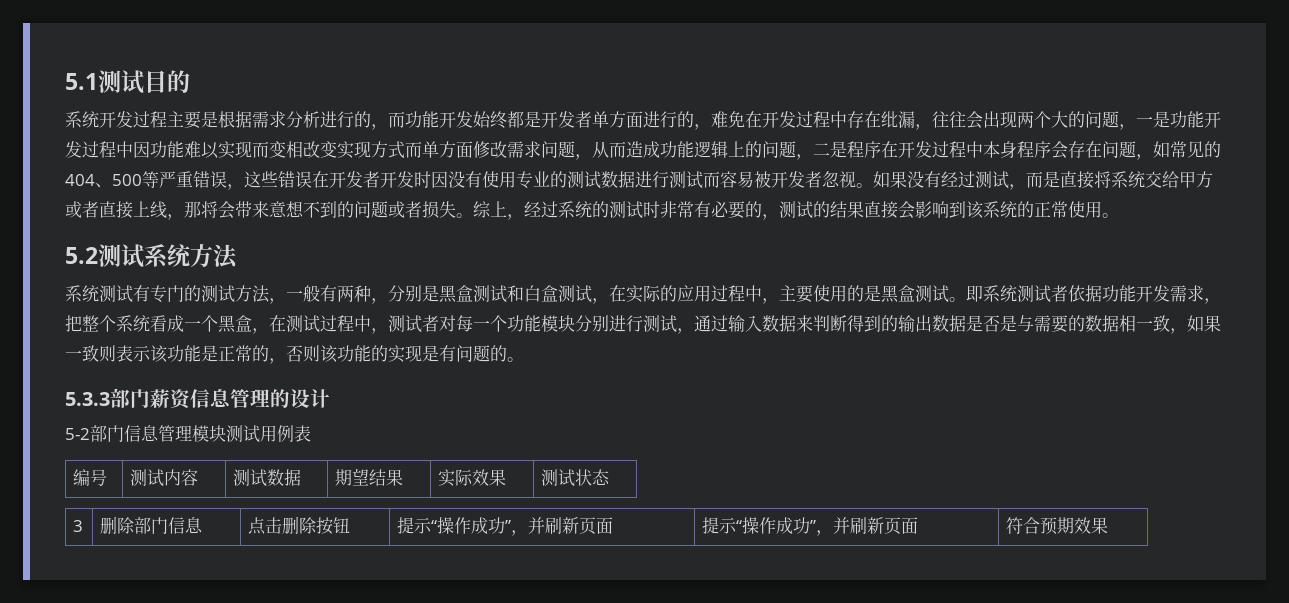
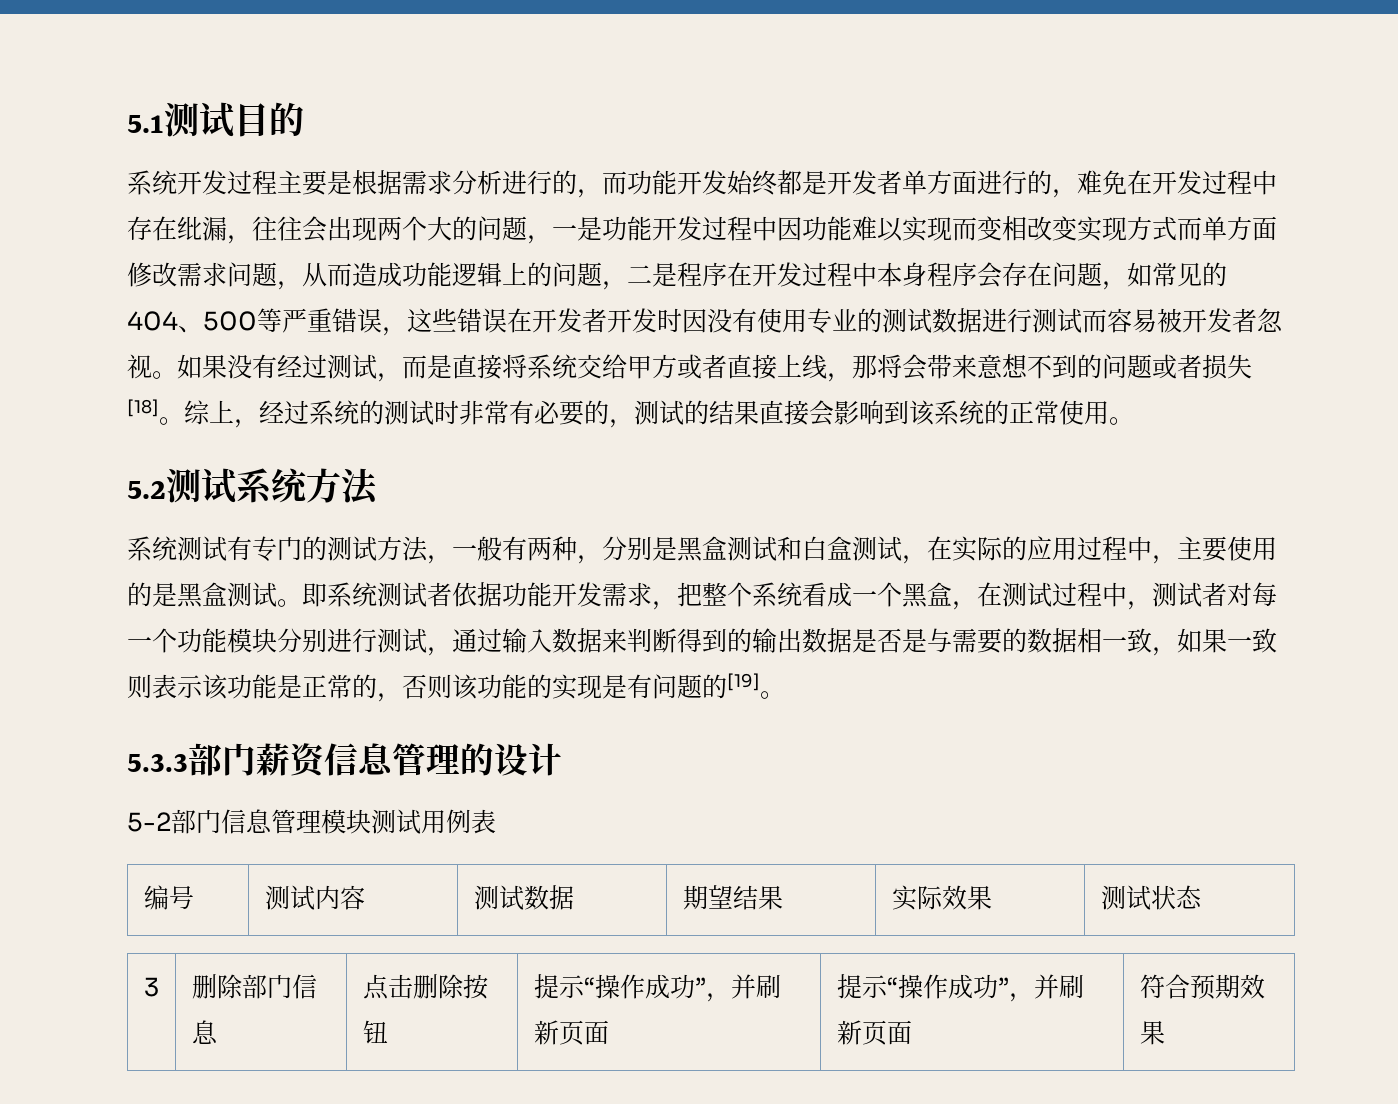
- 如果没有经过测试，而是直接将系统交给甲方或者直接上线，那将会带来意想不到的问题或者损失。
+ 如果没有经过测试，而是直接将系统交给甲方或者直接上线，那将会带来意想不到的问题或者损失[18]。
- 即系统测试者依据功能开发需求，把整个系统看成一个黑盒，在测试过程中，测试者对每一个功能模块分别进行测试，通过输入数据来判断得到的输出数据是否是与需要的数据相一致，如果一致则表示该功能是正常的，否则该功能的实现是有问题的。
+ 即系统测试者依据功能开发需求，把整个系统看成一个黑盒，在测试过程中，测试者对每一个功能模块分别进行测试，通过输入数据来判断得到的输出数据是否是与需要的数据相一致，如果一致则表示该功能是正常的，否则该功能的实现是有问题的[19]。

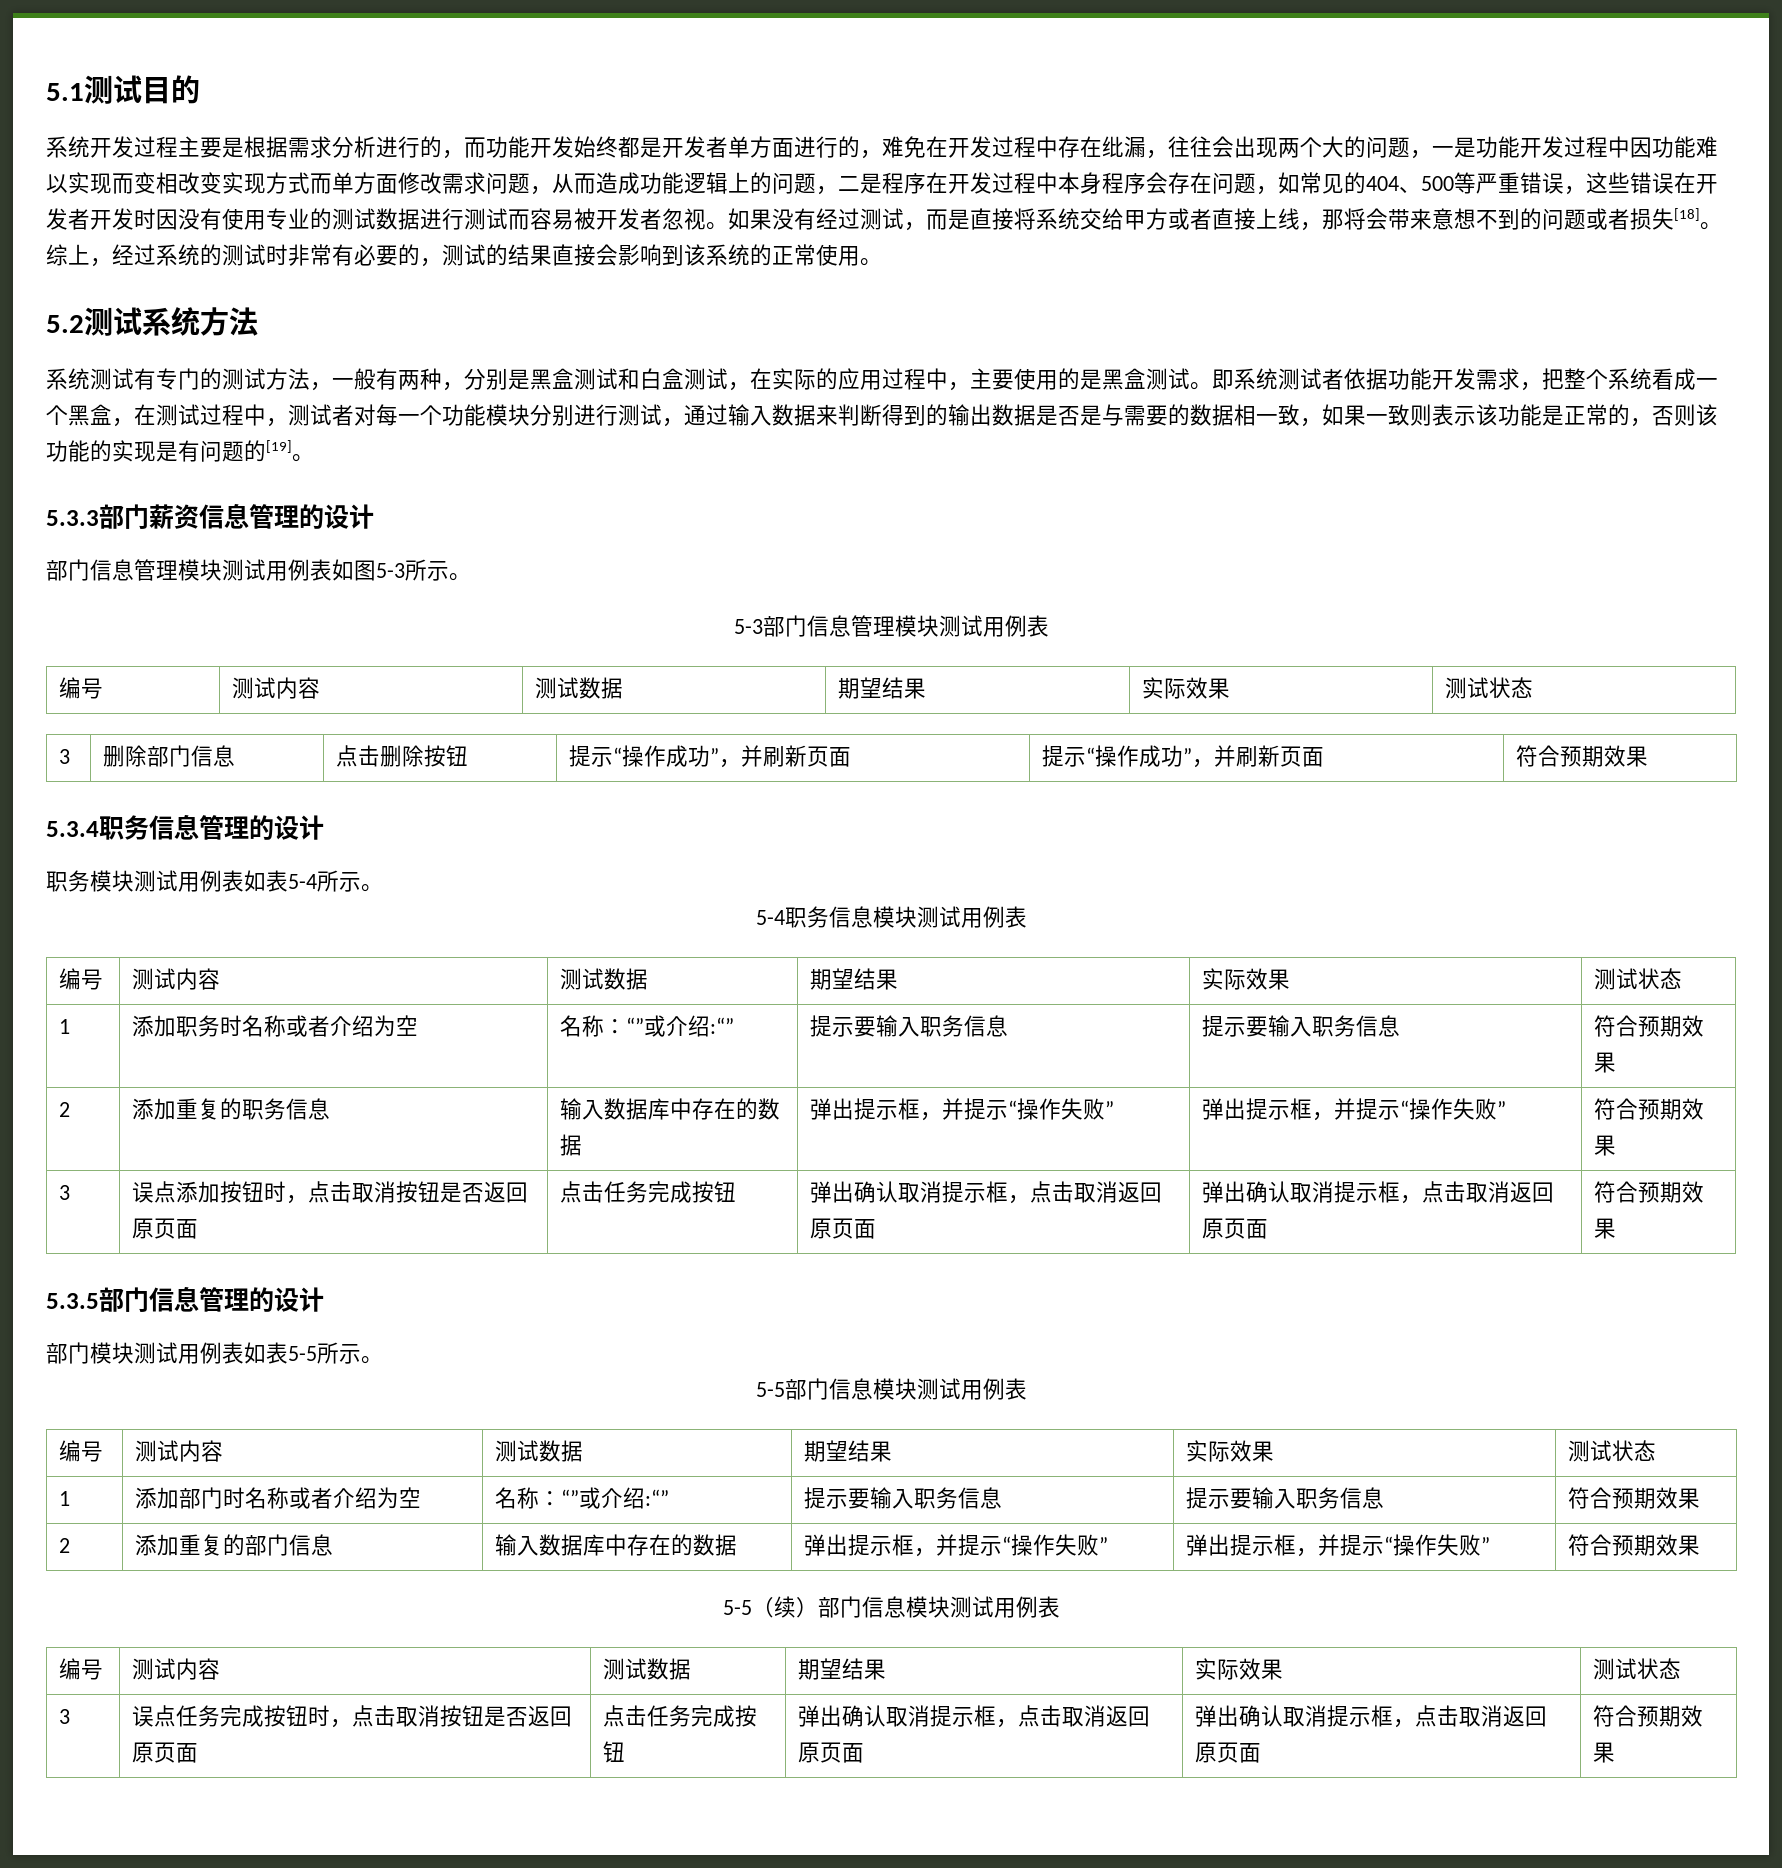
- 5-2部门信息管理模块测试用例表
+ 部门信息管理模块测试用例表如图5-3所示。
+ 5-3部门信息管理模块测试用例表
+ 5.3.4职务信息管理的设计
+ 职务模块测试用例表如表5-4所示。
+ 5-4职务信息模块测试用例表
+ 编号 | 测试内容 | 测试数据 | 期望结果 | 实际效果 | 测试状态
+ 1 | 添加职务时名称或者介绍为空 | 名称：“”或介绍:“” | 提示要输入职务信息 | 提示要输入职务信息 | 符合预期效果
+ 2 | 添加重复的职务信息 | 输入数据库中存在的数据 | 弹出提示框，并提示“操作失败” | 弹出提示框，并提示“操作失败” | 符合预期效果
+ 3 | 误点添加按钮时，点击取消按钮是否返回原页面 | 点击任务完成按钮 | 弹出确认取消提示框，点击取消返回原页面 | 弹出确认取消提示框，点击取消返回原页面 | 符合预期效果
+ 5.3.5部门信息管理的设计
+ 部门模块测试用例表如表5-5所示。
+ 5-5部门信息模块测试用例表
+ 编号 | 测试内容 | 测试数据 | 期望结果 | 实际效果 | 测试状态
+ 1 | 添加部门时名称或者介绍为空 | 名称：“”或介绍:“” | 提示要输入职务信息 | 提示要输入职务信息 | 符合预期效果
+ 2 | 添加重复的部门信息 | 输入数据库中存在的数据 | 弹出提示框，并提示“操作失败” | 弹出提示框，并提示“操作失败” | 符合预期效果
+ 5-5（续）部门信息模块测试用例表
+ 编号 | 测试内容 | 测试数据 | 期望结果 | 实际效果 | 测试状态
+ 3 | 误点任务完成按钮时，点击取消按钮是否返回原页面 | 点击任务完成按钮 | 弹出确认取消提示框，点击取消返回原页面 | 弹出确认取消提示框，点击取消返回原页面 | 符合预期效果

